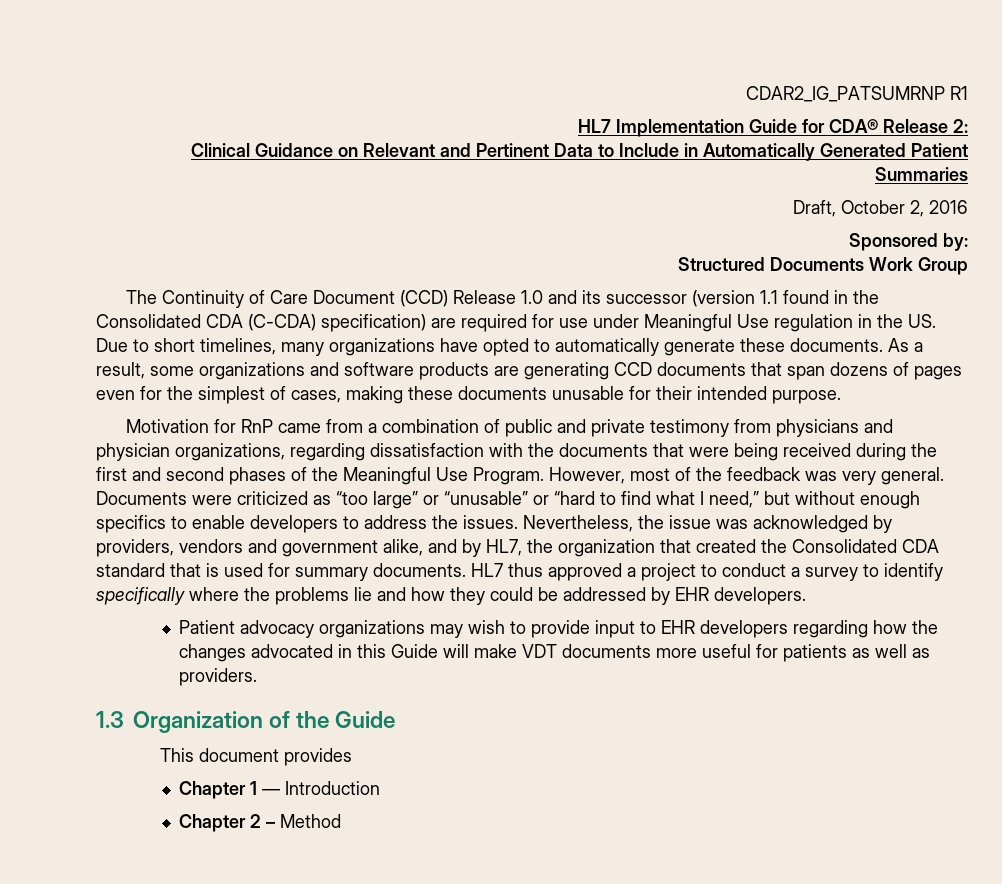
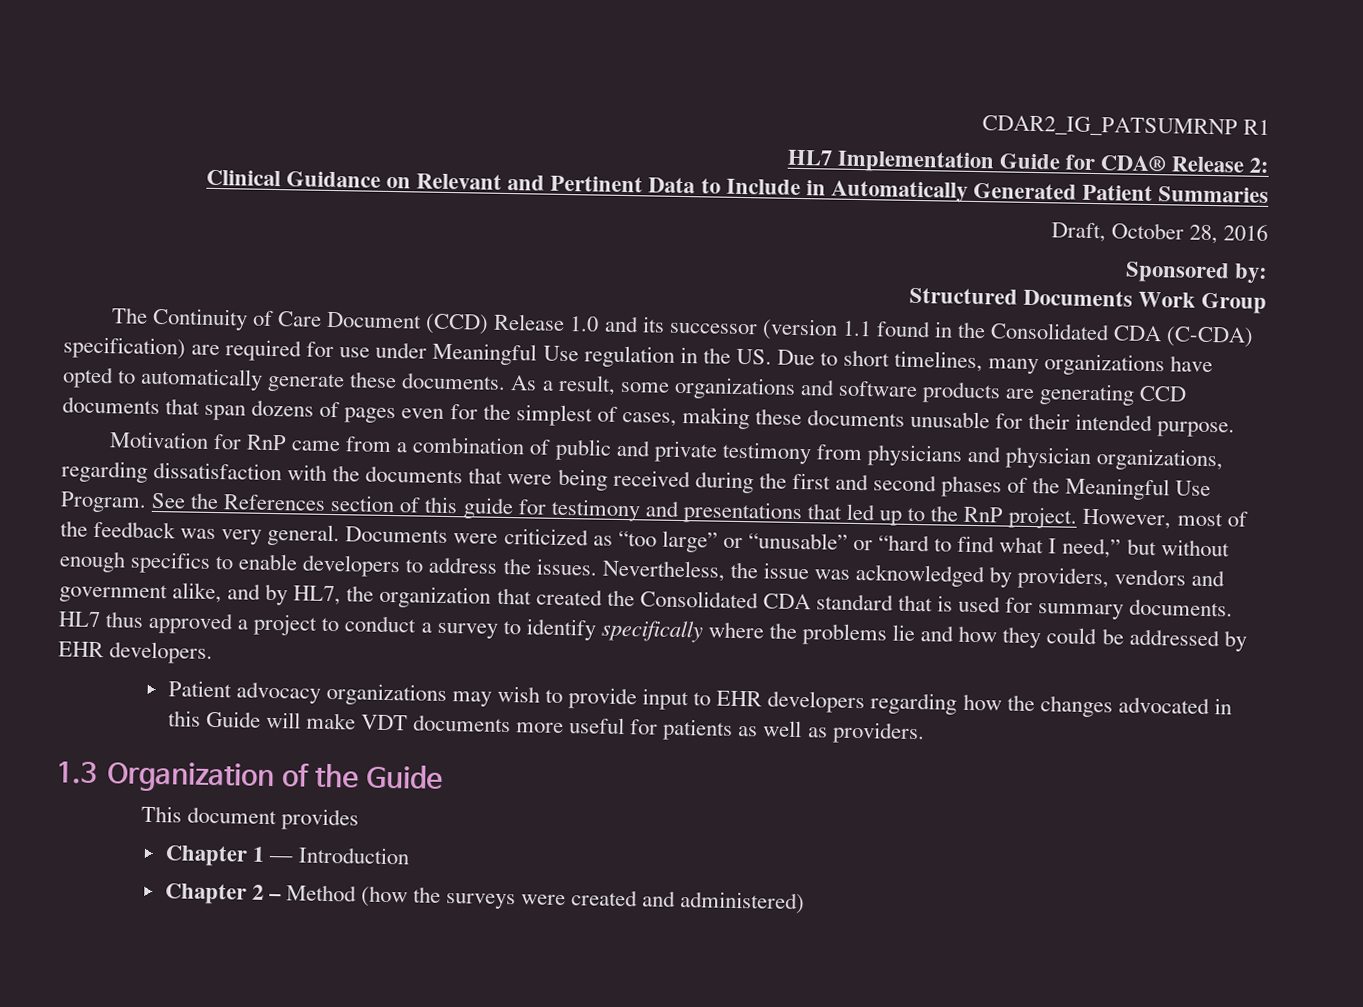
- Draft, October 2, 2016
+ Draft, October 28, 2016
+ See the References section of this guide for testimony and presentations that led up to the RnP project.
- Chapter 2 – Method
+ Chapter 2 – Method (how the surveys were created and administered)

